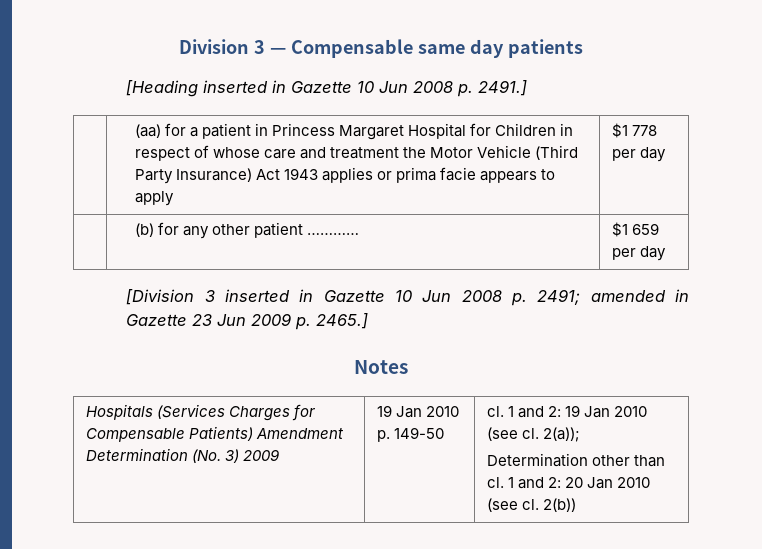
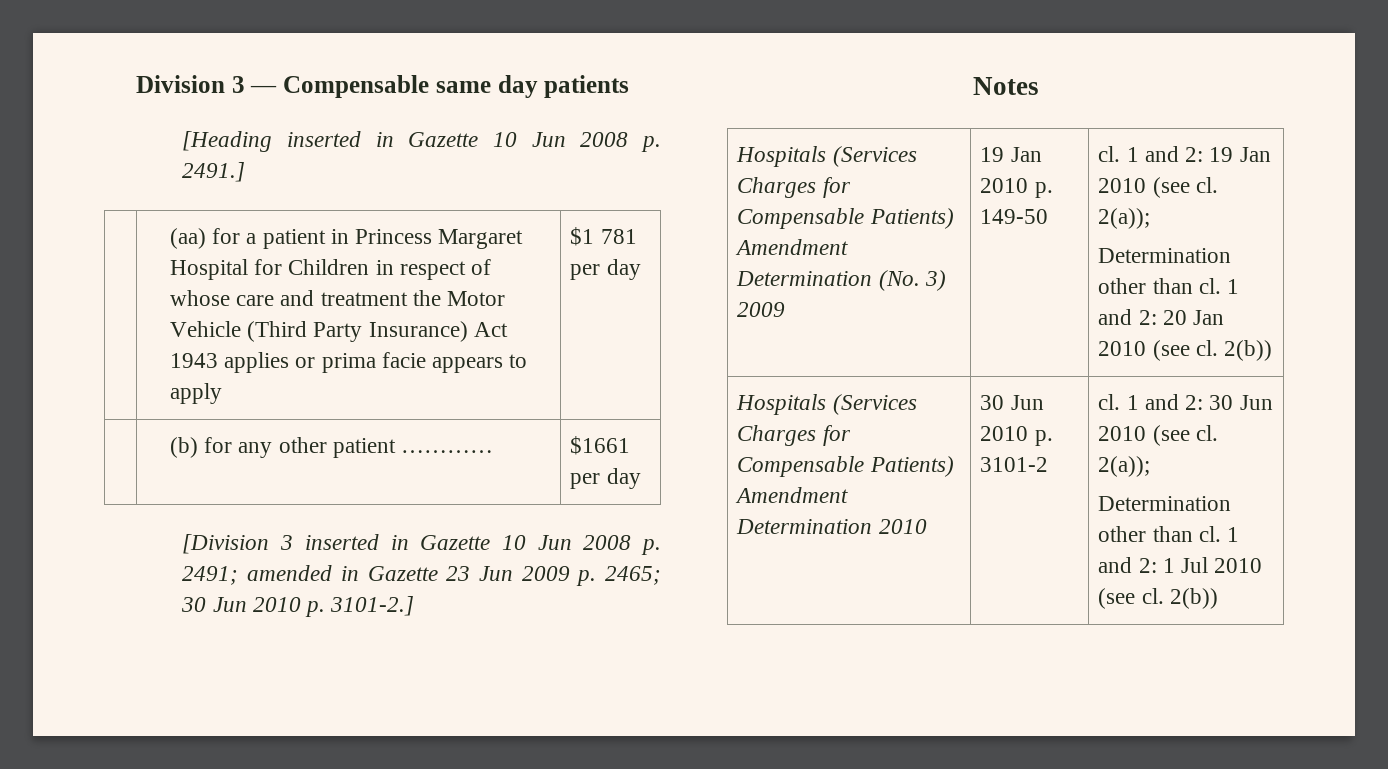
- | (aa) for a patient in Princess Margaret Hospital for Children in respect of whose care and treatment the Motor Vehicle (Third Party Insurance) Act 1943 applies or prima facie appears to apply | $1 778 per day
+ | (aa) for a patient in Princess Margaret Hospital for Children in respect of whose care and treatment the Motor Vehicle (Third Party Insurance) Act 1943 applies or prima facie appears to apply | $1 781 per day
- | (b) for any other patient ………… | $1 659 per day
+ | (b) for any other patient ………… | $1661 per day
- [Division 3 inserted in Gazette 10 Jun 2008 p. 2491; amended in Gazette 23 Jun 2009 p. 2465.]
+ [Division 3 inserted in Gazette 10 Jun 2008 p. 2491; amended in Gazette 23 Jun 2009 p. 2465; 30 Jun 2010 p. 3101-2.]
+ Hospitals (Services Charges for Compensable Patients) Amendment Determination 2010 | 30 Jun 2010 p. 3101-2 | cl. 1 and 2: 30 Jun 2010 (see cl. 2(a));
+ Determination other than cl. 1 and 2: 1 Jul 2010 (see cl. 2(b))

